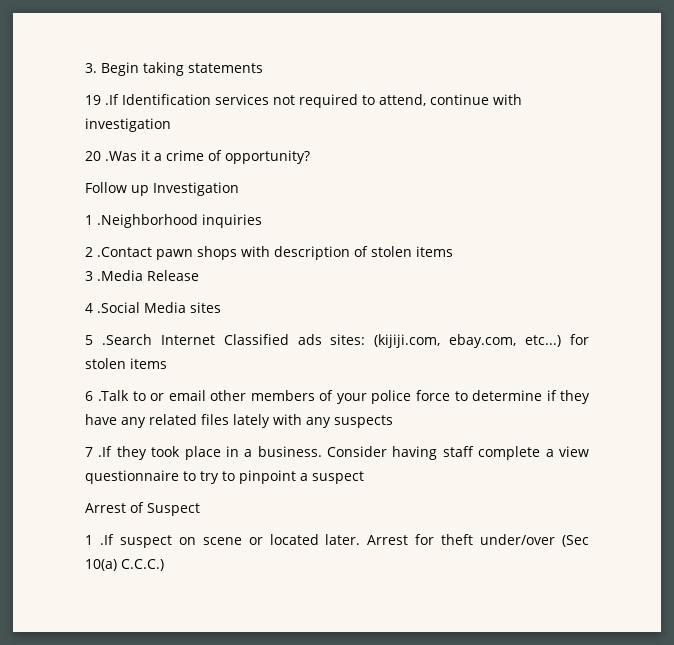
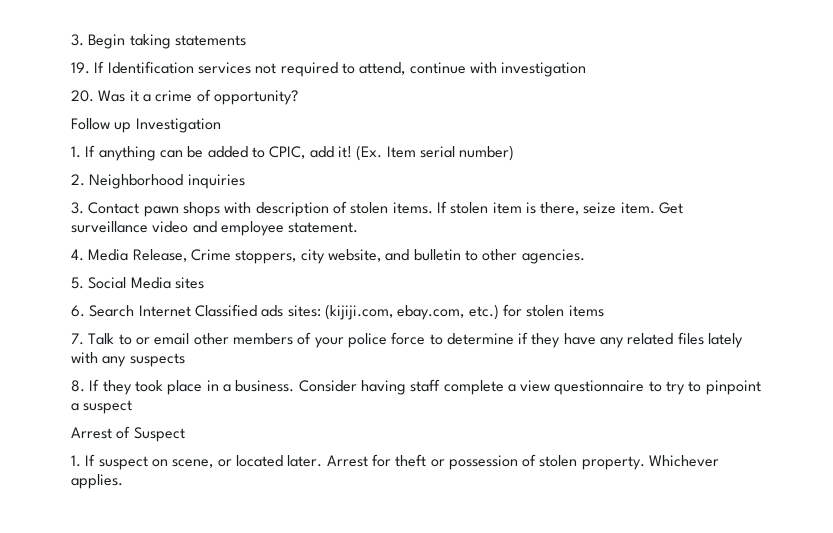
- 19 .If Identification services not required to attend, continue with investigation
+ 19. If Identification services not required to attend, continue with investigation
- 20 .Was it a crime of opportunity?
+ 20. Was it a crime of opportunity?
- 1 .Neighborhood inquiries
+ 1. If anything can be added to CPIC, add it! (Ex. Item serial number)
+ 2. Neighborhood inquiries
- 2 .Contact pawn shops with description of stolen items
- 3 .Media Release
- 4 .Social Media sites
+ 3. Contact pawn shops with description of stolen items. If stolen item is there, seize item. Get surveillance video and employee statement.
+ 4. Media Release, Crime stoppers, city website, and bulletin to other agencies.
+ 5. Social Media sites
- 5 .Search Internet Classified ads sites: (kijiji.com, ebay.com, etc...) for stolen items
+ 6. Search Internet Classified ads sites: (kijiji.com, ebay.com, etc.) for stolen items
- 6 .Talk to or email other members of your police force to determine if they have any related files lately with any suspects
+ 7. Talk to or email other members of your police force to determine if they have any related files lately with any suspects
- 7 .If they took place in a business.
+ 8. If they took place in a business.
- 1 .If suspect on scene or located later.
+ 1. If suspect on scene, or located later.
- Arrest for theft under/over (Sec 10(a) C.C.C.)
+ Arrest for theft or possession of stolen property. Whichever applies.

